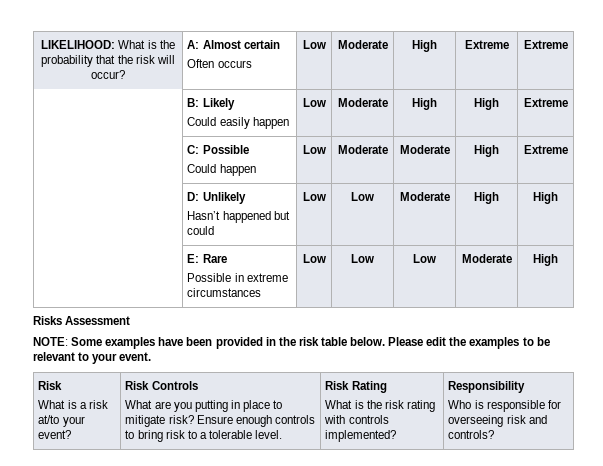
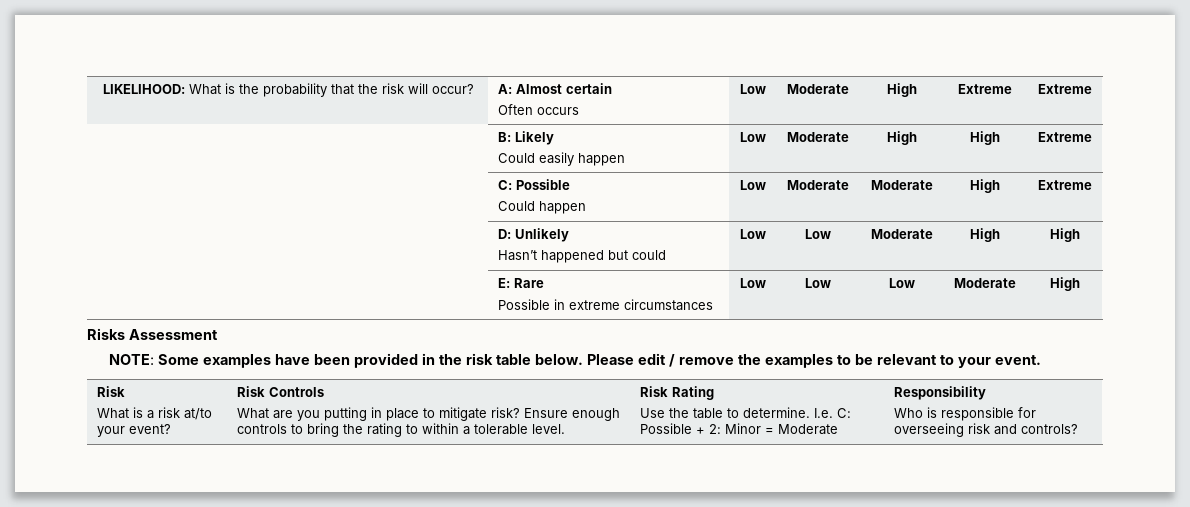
- Please edit the examples to be relevant to your event.
+ Please edit / remove the examples to be relevant to your event.
- Ensure enough controls to bring risk to a tolerable level.
+ Ensure enough controls to bring the rating to within a tolerable level.
- What is the risk rating with controls implemented?
+ Use the table to determine. I.e. C: Possible + 2: Minor = Moderate

